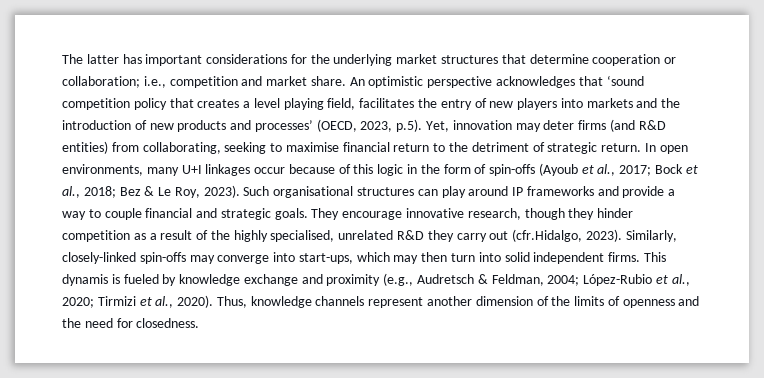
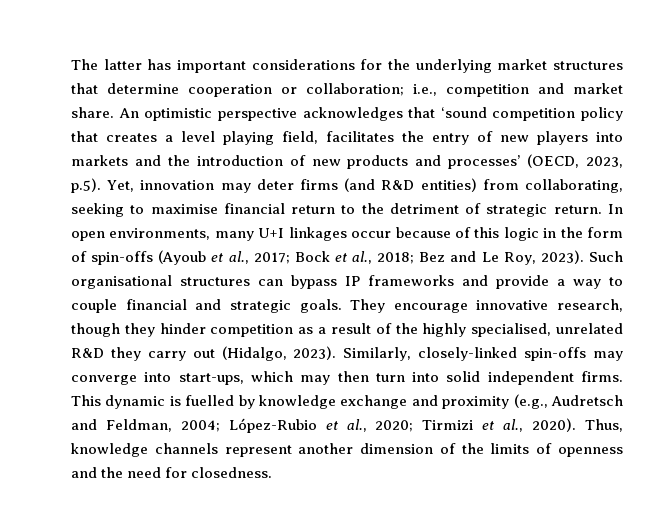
- In open environments, many U+I linkages occur because of this logic in the form of spin-offs (Ayoub et al., 2017; Bock et al., 2018; Bez & Le Roy, 2023).
+ In open environments, many U+I linkages occur because of this logic in the form of spin-offs (Ayoub et al., 2017; Bock et al., 2018; Bez and Le Roy, 2023).
- Such organisational structures can play around IP frameworks and provide a way to couple financial and strategic goals.
+ Such organisational structures can bypass IP frameworks and provide a way to couple financial and strategic goals.
- They encourage innovative research, though they hinder competition as a result of the highly specialised, unrelated R&D they carry out (cfr.Hidalgo, 2023).
+ They encourage innovative research, though they hinder competition as a result of the highly specialised, unrelated R&D they carry out (Hidalgo, 2023).
- This dynamis is fueled by knowledge exchange and proximity (e.g., Audretsch & Feldman, 2004; López-Rubio et al., 2020; Tirmizi et al., 2020).
+ This dynamic is fuelled by knowledge exchange and proximity (e.g., Audretsch and Feldman, 2004; López-Rubio et al., 2020; Tirmizi et al., 2020).

